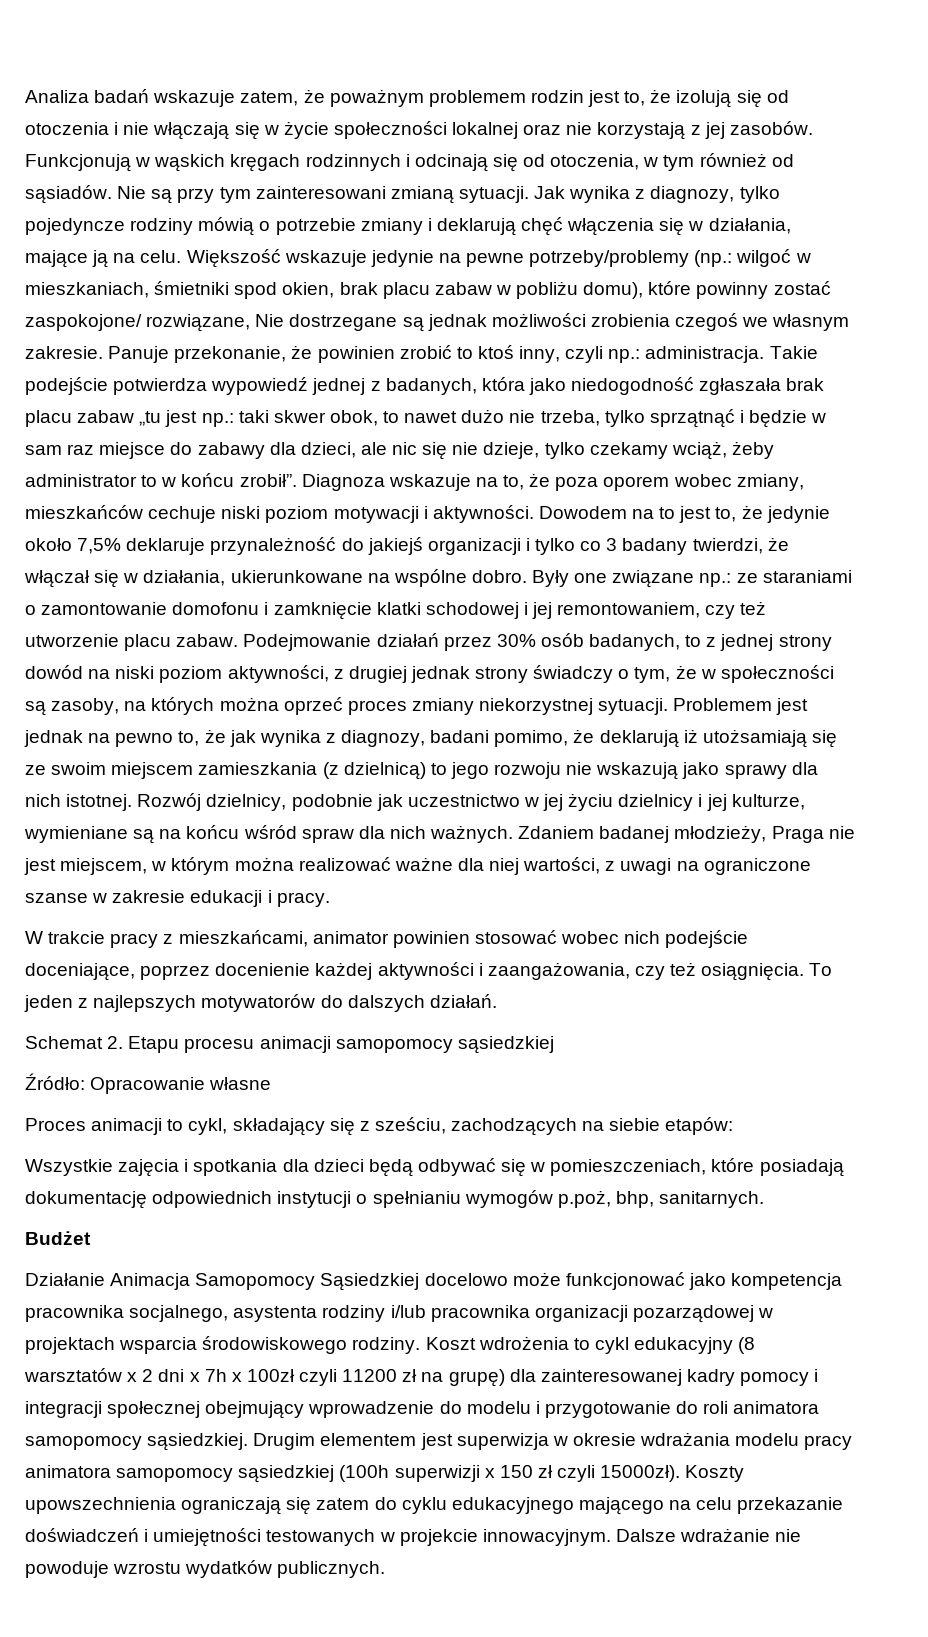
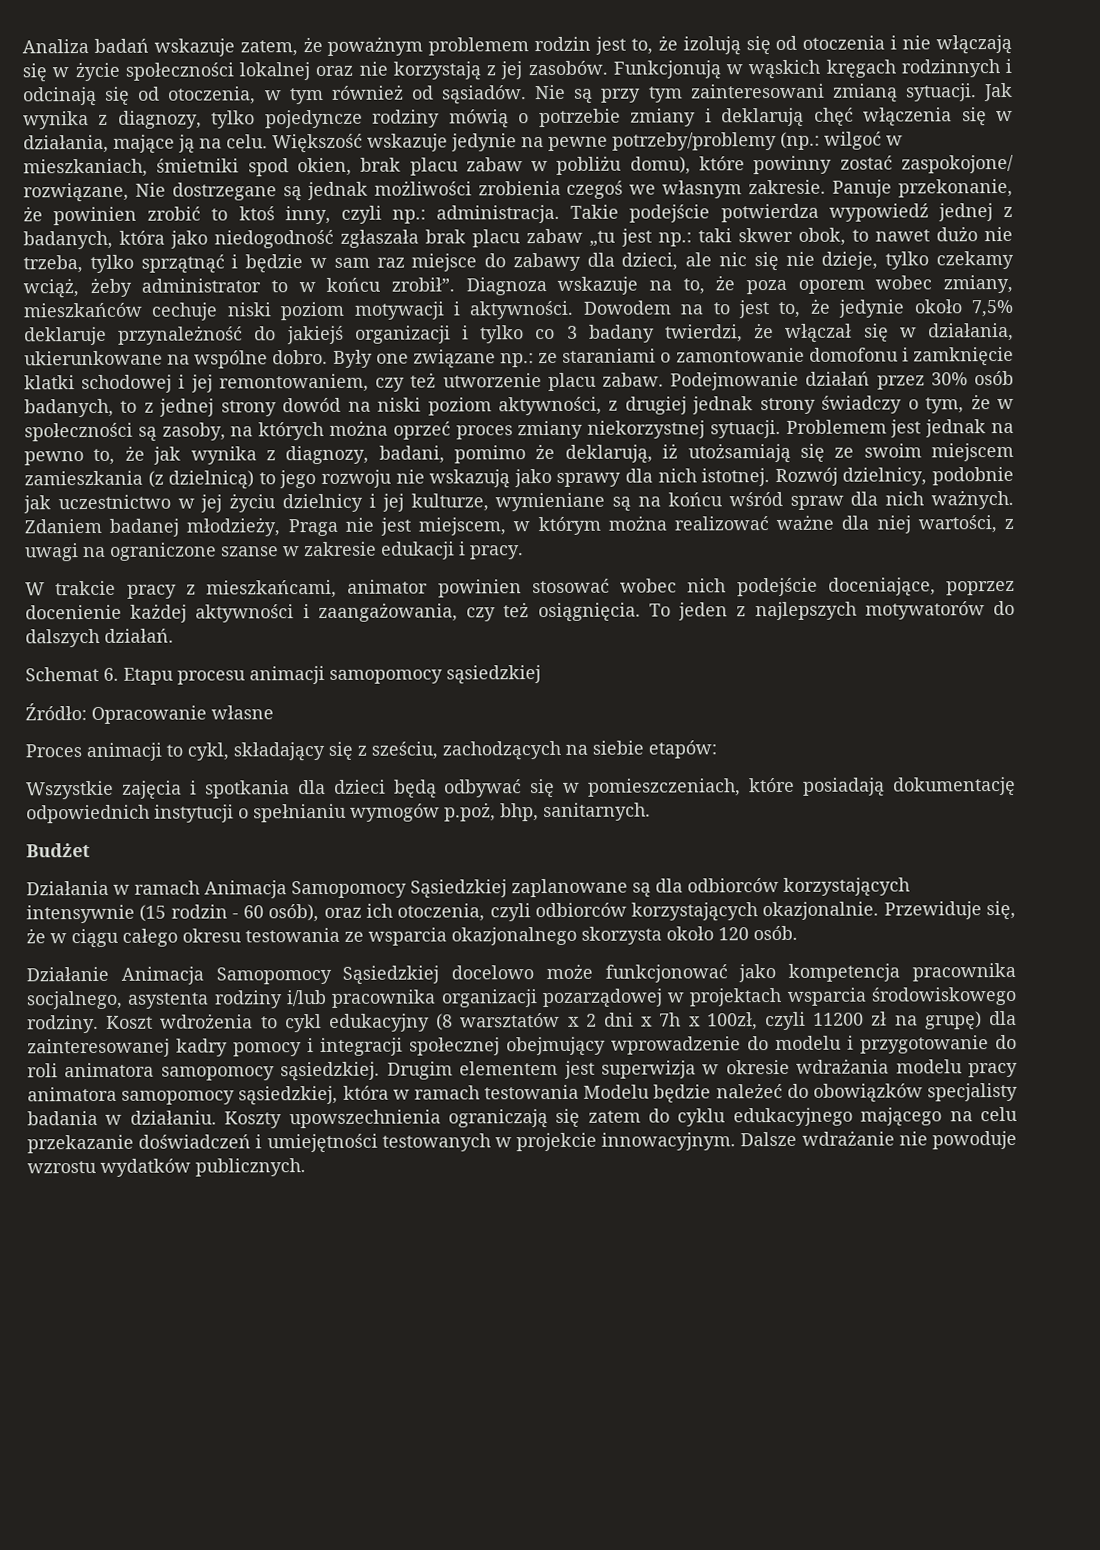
- Problemem jest jednak na pewno to, że jak wynika z diagnozy, badani pomimo, że deklarują iż utożsamiają się ze swoim miejscem zamieszkania (z dzielnicą) to jego rozwoju nie wskazują jako sprawy dla nich istotnej.
+ Problemem jest jednak na pewno to, że jak wynika z diagnozy, badani, pomimo że deklarują, iż utożsamiają się ze swoim miejscem zamieszkania (z dzielnicą) to jego rozwoju nie wskazują jako sprawy dla nich istotnej.
- Schemat 2. Etapu procesu animacji samopomocy sąsiedzkiej
+ Schemat 6. Etapu procesu animacji samopomocy sąsiedzkiej
+ Działania w ramach Animacja Samopomocy Sąsiedzkiej zaplanowane są dla odbiorców korzystających intensywnie (15 rodzin - 60 osób), oraz ich otoczenia, czyli odbiorców korzystających okazjonalnie. Przewiduje się, że w ciągu całego okresu testowania ze wsparcia okazjonalnego skorzysta około 120 osób.
- Koszt wdrożenia to cykl edukacyjny (8 warsztatów x 2 dni x 7h x 100zł czyli 11200 zł na grupę) dla zainteresowanej kadry pomocy i integracji społecznej obejmujący wprowadzenie do modelu i przygotowanie do roli animatora samopomocy sąsiedzkiej.
+ Koszt wdrożenia to cykl edukacyjny (8 warsztatów x 2 dni x 7h x 100zł, czyli 11200 zł na grupę) dla zainteresowanej kadry pomocy i integracji społecznej obejmujący wprowadzenie do modelu i przygotowanie do roli animatora samopomocy sąsiedzkiej.
- Drugim elementem jest superwizja w okresie wdrażania modelu pracy animatora samopomocy sąsiedzkiej (100h superwizji x 150 zł czyli 15000zł).
+ Drugim elementem jest superwizja w okresie wdrażania modelu pracy animatora samopomocy sąsiedzkiej, która w ramach testowania Modelu będzie należeć do obowiązków specjalisty badania w działaniu.

